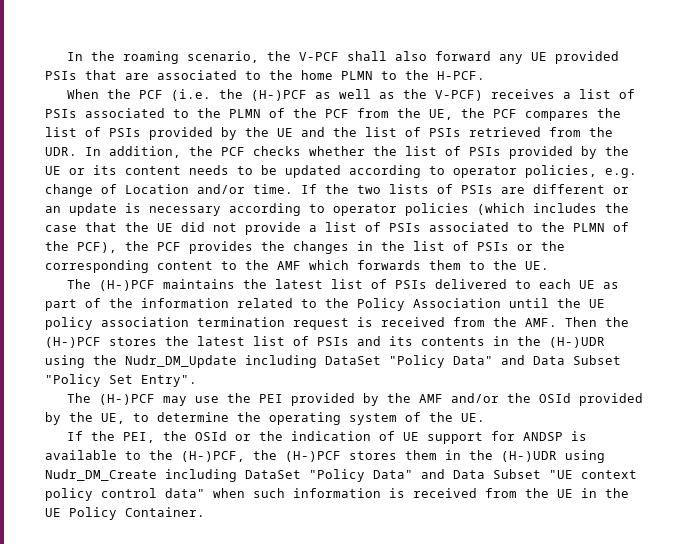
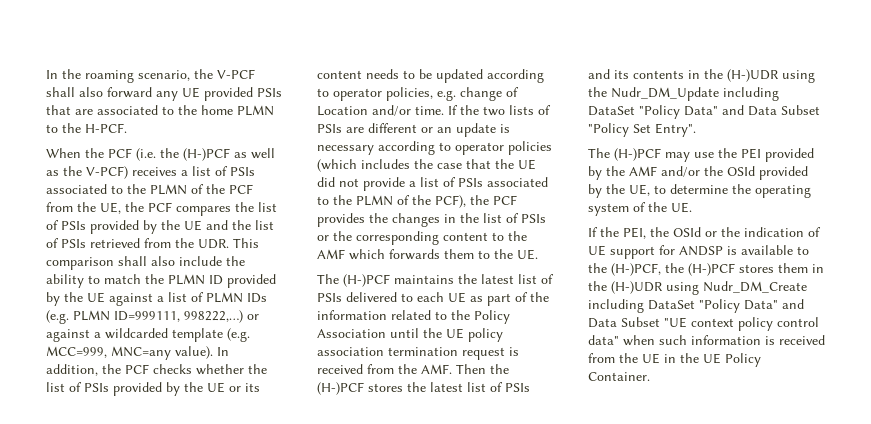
- When the PCF (i.e. the (H-)PCF as well as the V-PCF) receives a list of PSIs associated to the PLMN of the PCF from the UE, the PCF compares the list of PSIs provided by the UE and the list of PSIs retrieved from the UDR. In addition, the PCF checks whether the list of PSIs provided by the UE or its content needs to be updated according to operator policies, e.g. change of Location and/or time.
+ When the PCF (i.e. the (H-)PCF as well as the V-PCF) receives a list of PSIs associated to the PLMN of the PCF from the UE, the PCF compares the list of PSIs provided by the UE and the list of PSIs retrieved from the UDR. This comparison shall also include the ability to match the PLMN ID provided by the UE against a list of PLMN IDs (e.g. PLMN ID=999111, 998222,…) or against a wildcarded template (e.g. MCC=999, MNC=any value). In addition, the PCF checks whether the list of PSIs provided by the UE or its content needs to be updated according to operator policies, e.g. change of Location and/or time.

